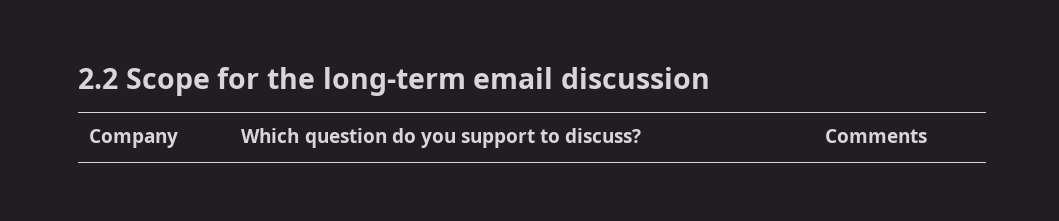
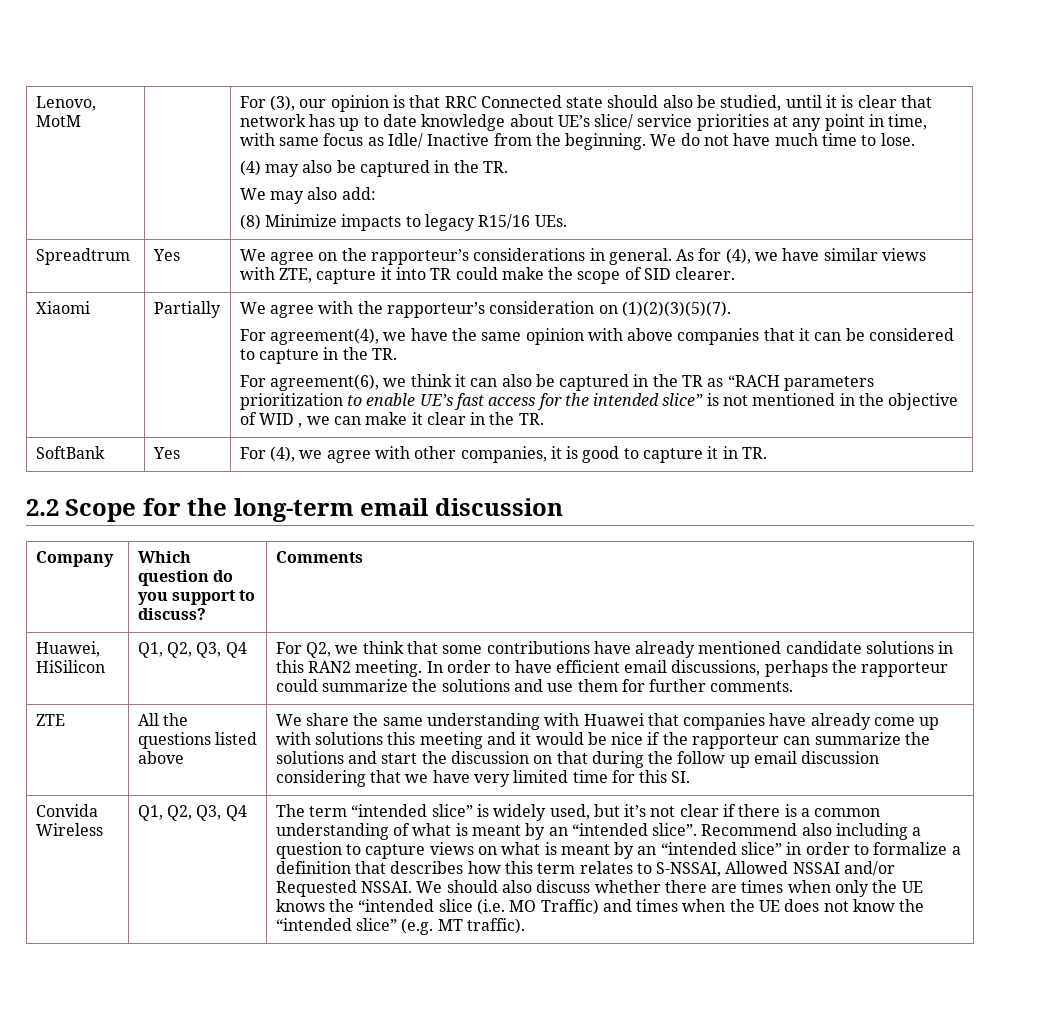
+ Lenovo, MotM | | For (3), our opinion is that RRC Connected state should also be studied, until it is clear that network has up to date knowledge about UE’s slice/ service priorities at any point in time, with same focus as Idle/ Inactive from the beginning. We do not have much time to lose.
+ (4) may also be captured in the TR.
+ We may also add:
+ (8) Minimize impacts to legacy R15/16 UEs.
+ Spreadtrum | Yes | We agree on the rapporteur’s considerations in general. As for (4), we have similar views with ZTE, capture it into TR could make the scope of SID clearer.
+ Xiaomi | Partially | We agree with the rapporteur’s consideration on (1)(2)(3)(5)(7).
+ For agreement(4), we have the same opinion with above companies that it can be considered to capture in the TR.
+ For agreement(6), we think it can also be captured in the TR as “RACH parameters prioritization to enable UE’s fast access for the intended slice” is not mentioned in the objective of WID , we can make it clear in the TR.
+ SoftBank | Yes | For (4), we agree with other companies, it is good to capture it in TR.
+ Huawei, HiSilicon | Q1, Q2, Q3, Q4 | For Q2, we think that some contributions have already mentioned candidate solutions in this RAN2 meeting. In order to have efficient email discussions, perhaps the rapporteur could summarize the solutions and use them for further comments.
+ ZTE | All the questions listed above | We share the same understanding with Huawei that companies have already come up with solutions this meeting and it would be nice if the rapporteur can summarize the solutions and start the discussion on that during the follow up email discussion considering that we have very limited time for this SI.
+ Convida Wireless | Q1, Q2, Q3, Q4 | The term “intended slice” is widely used, but it’s not clear if there is a common understanding of what is meant by an “intended slice”. Recommend also including a question to capture views on what is meant by an “intended slice” in order to formalize a definition that describes how this term relates to S-NSSAI, Allowed NSSAI and/or Requested NSSAI. We should also discuss whether there are times when only the UE knows the “intended slice (i.e. MO Traffic) and times when the UE does not know the “intended slice” (e.g. MT traffic).

